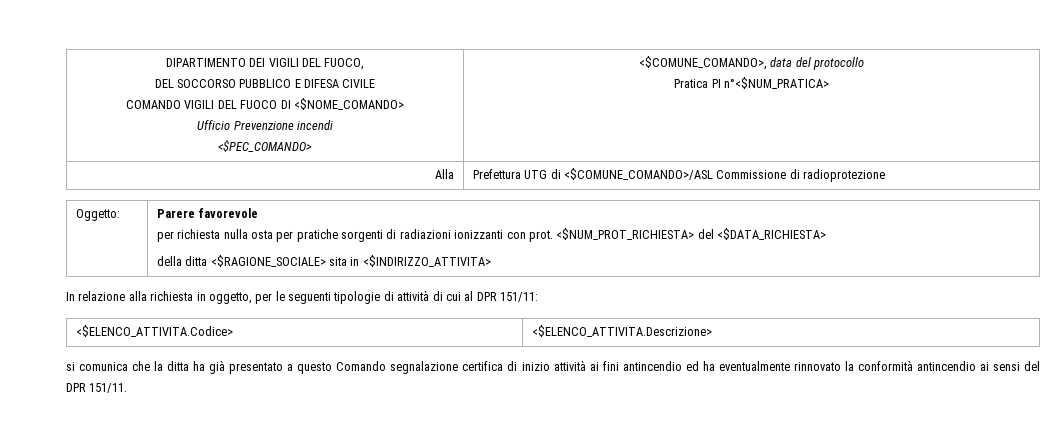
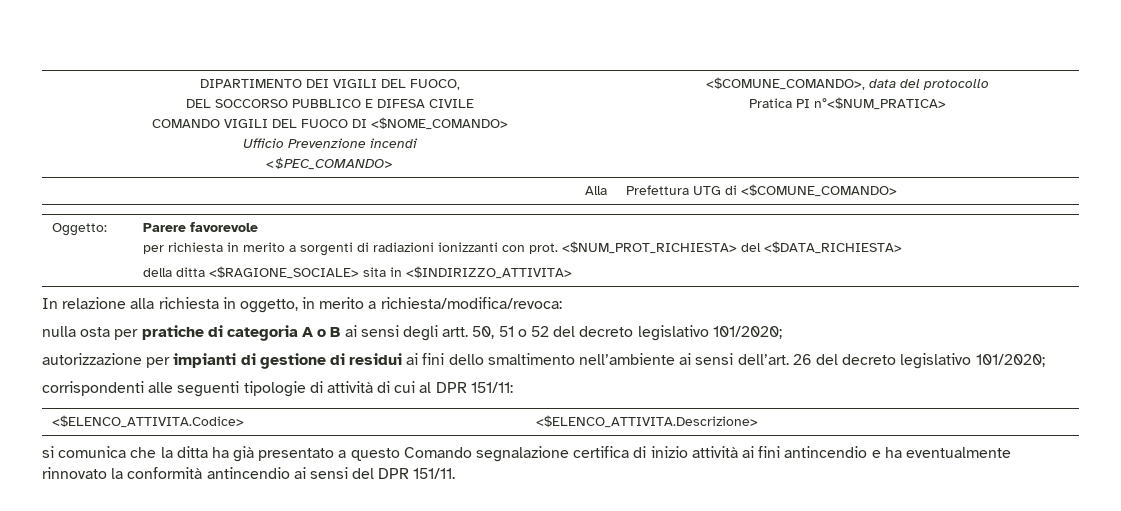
- Alla | Prefettura UTG di <$COMUNE_COMANDO>/ASL Commissione di radioprotezione
+ Alla | Prefettura UTG di <$COMUNE_COMANDO>
  Oggetto: | Parere favorevole
- per richiesta nulla osta per pratiche sorgenti di radiazioni ionizzanti con prot. <$NUM_PROT_RICHIESTA> del <$DATA_RICHIESTA>
+ per richiesta in merito a sorgenti di radiazioni ionizzanti con prot. <$NUM_PROT_RICHIESTA> del <$DATA_RICHIESTA>
- In relazione alla richiesta in oggetto, per le seguenti tipologie di attività di cui al DPR 151/11:
+ In relazione alla richiesta in oggetto, in merito a richiesta/modifica/revoca:
+ nulla osta per pratiche di categoria A o B ai sensi degli artt. 50, 51 o 52 del decreto legislativo 101/2020;
+ autorizzazione per impianti di gestione di residui ai fini dello smaltimento nell’ambiente ai sensi dell’art. 26 del decreto legislativo 101/2020;
+ corrispondenti alle seguenti tipologie di attività di cui al DPR 151/11:
- si comunica che la ditta ha già presentato a questo Comando segnalazione certifica di inizio attività ai fini antincendio ed ha eventualmente rinnovato la conformità antincendio ai sensi del DPR 151/11.
+ si comunica che la ditta ha già presentato a questo Comando segnalazione certifica di inizio attività ai fini antincendio e ha eventualmente rinnovato la conformità antincendio ai sensi del DPR 151/11.

